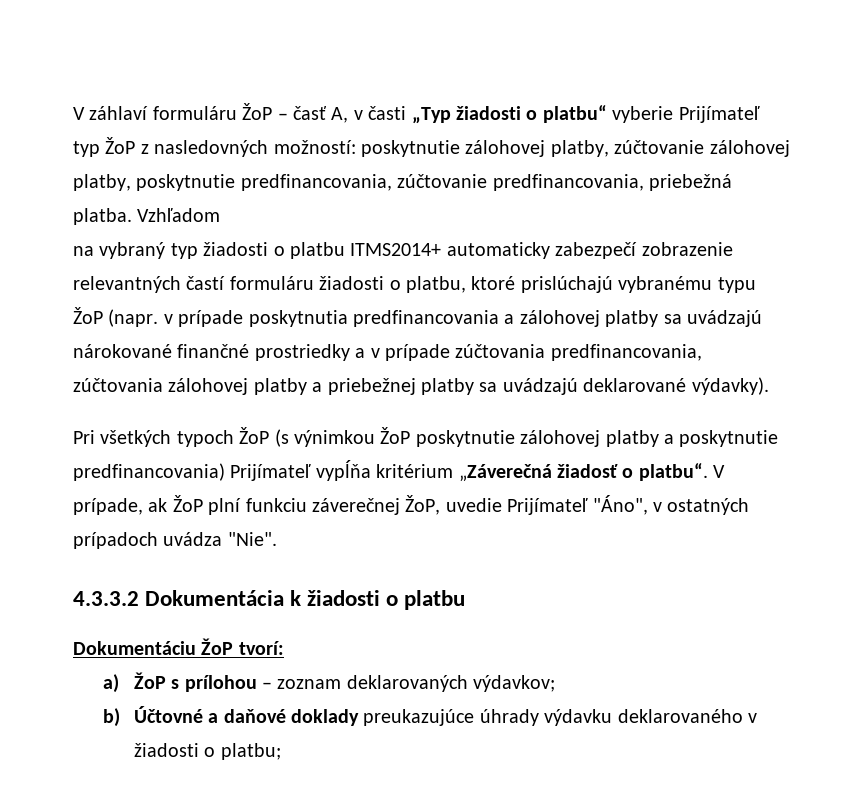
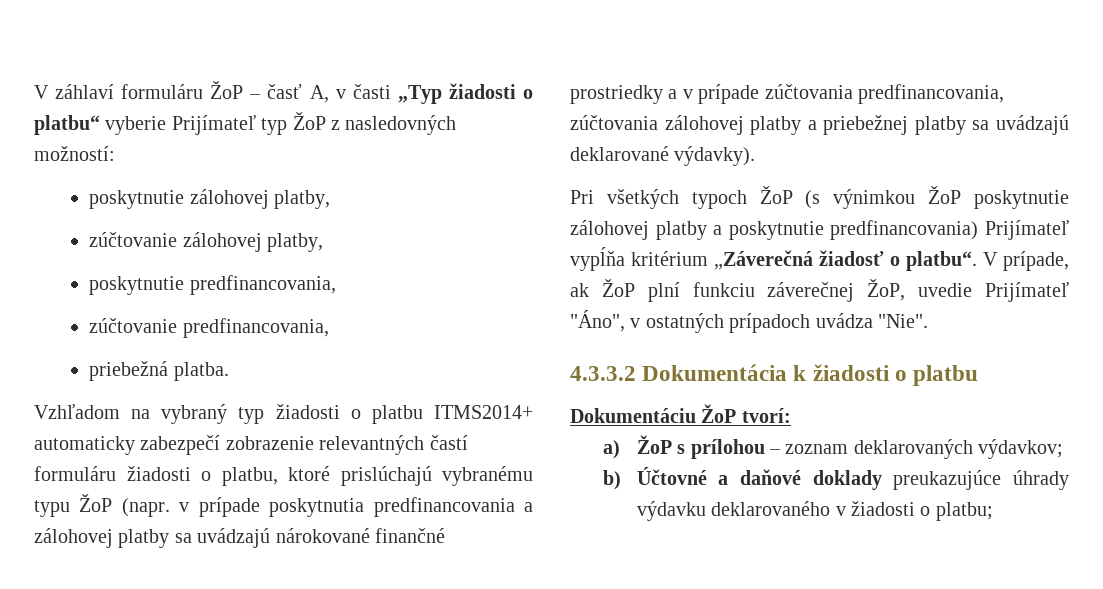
- V záhlaví formuláru ŽoP – časť A, v časti „Typ žiadosti o platbu“ vyberie Prijímateľ typ ŽoP z nasledovných možností: poskytnutie zálohovej platby, zúčtovanie zálohovej platby, poskytnutie predfinancovania, zúčtovanie predfinancovania, priebežná platba. Vzhľadom
- na vybraný typ žiadosti o platbu ITMS2014+ automaticky zabezpečí zobrazenie relevantných častí formuláru žiadosti o platbu, ktoré prislúchajú vybranému typu ŽoP (napr. v prípade poskytnutia predfinancovania a zálohovej platby sa uvádzajú nárokované finančné prostriedky a v prípade zúčtovania predfinancovania, zúčtovania zálohovej platby a priebežnej platby sa uvádzajú deklarované výdavky).
+ V záhlaví formuláru ŽoP – časť A, v časti „Typ žiadosti o platbu“ vyberie Prijímateľ typ ŽoP z nasledovných možností:
+ poskytnutie zálohovej platby,
+ zúčtovanie zálohovej platby,
+ poskytnutie predfinancovania,
+ zúčtovanie predfinancovania,
+ priebežná platba.
+ Vzhľadom na vybraný typ žiadosti o platbu ITMS2014+ automaticky zabezpečí zobrazenie relevantných častí formuláru žiadosti o platbu, ktoré prislúchajú vybranému typu ŽoP (napr. v prípade poskytnutia predfinancovania a zálohovej platby sa uvádzajú nárokované finančné prostriedky a v prípade zúčtovania predfinancovania, zúčtovania zálohovej platby a priebežnej platby sa uvádzajú deklarované výdavky).

